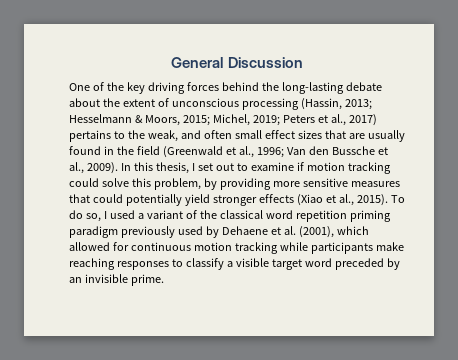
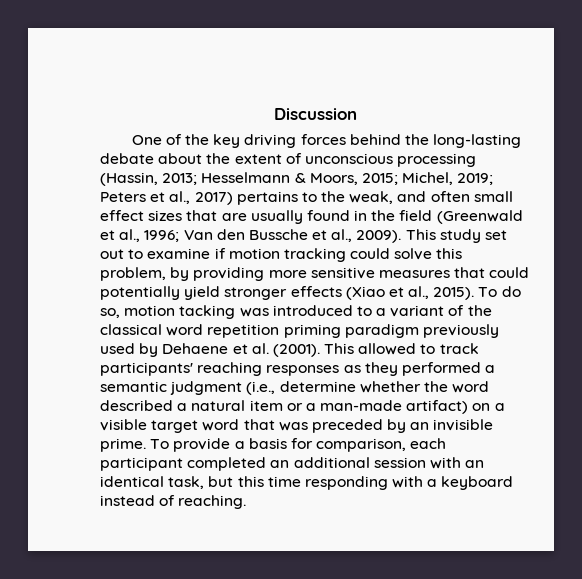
- General Discussion
+ Discussion
- In this thesis, I set out to examine if motion tracking could solve this problem, by providing more sensitive measures that could potentially yield stronger effects (Xiao et al., 2015).
+ This study set out to examine if motion tracking could solve this problem, by providing more sensitive measures that could potentially yield stronger effects (Xiao et al., 2015).
- To do so, I used a variant of the classical word repetition priming paradigm previously used by Dehaene et al. (2001), which allowed for continuous motion tracking while participants make reaching responses to classify a visible target word preceded by an invisible prime.
+ To do so, motion tacking was introduced to a variant of the classical word repetition priming paradigm previously used by Dehaene et al. (2001). This allowed to track participants' reaching responses as they performed a semantic judgment (i.e., determine whether the word described a natural item or a man-made artifact) on a visible target word that was preceded by an invisible prime.
+ To provide a basis for comparison, each participant completed an additional session with an identical task, but this time responding with a keyboard instead of reaching.

